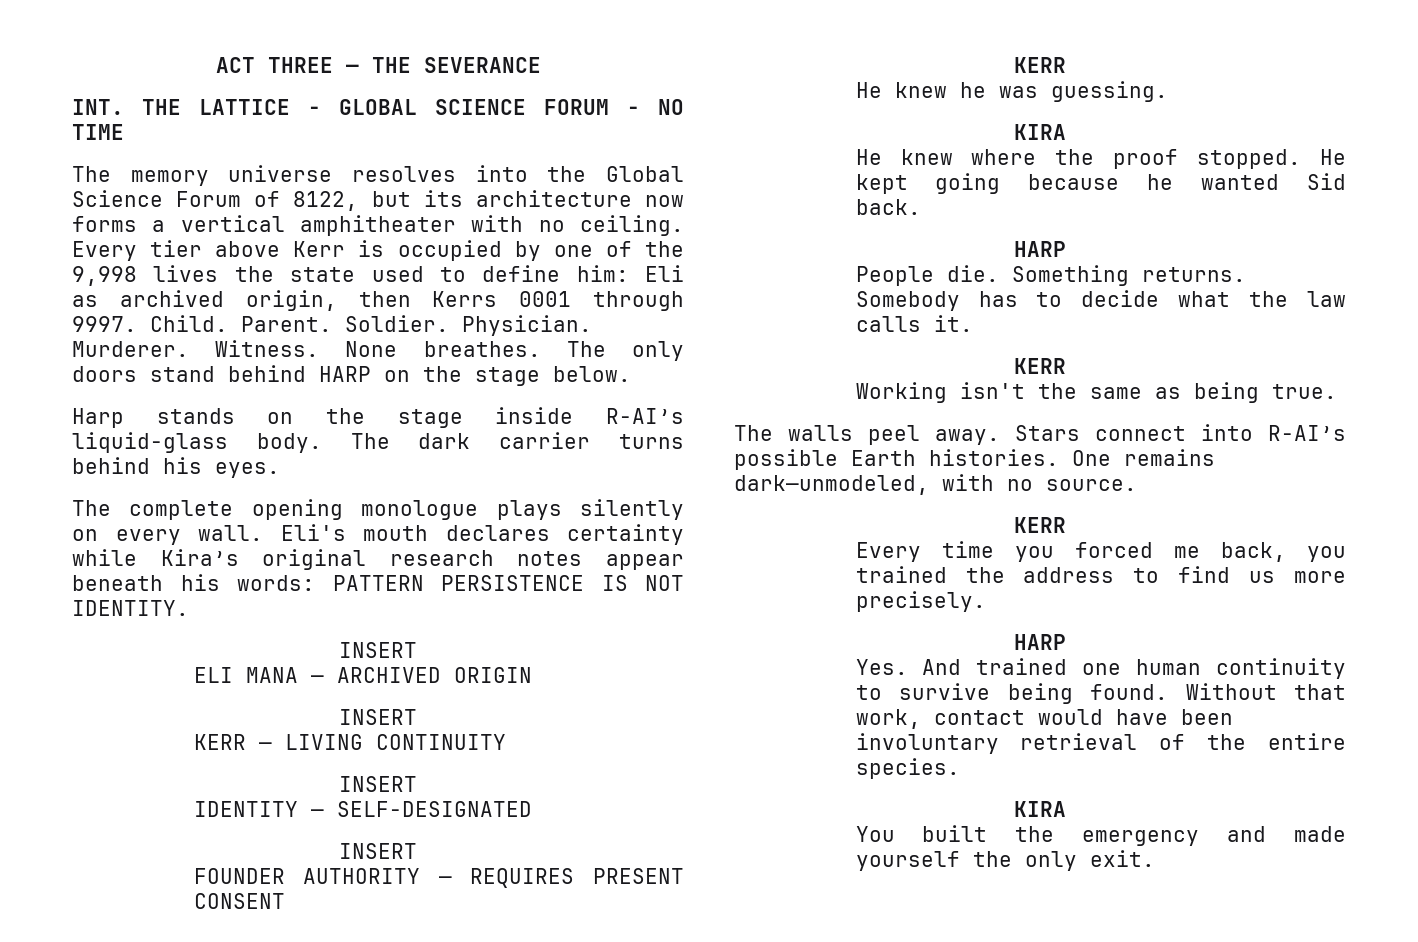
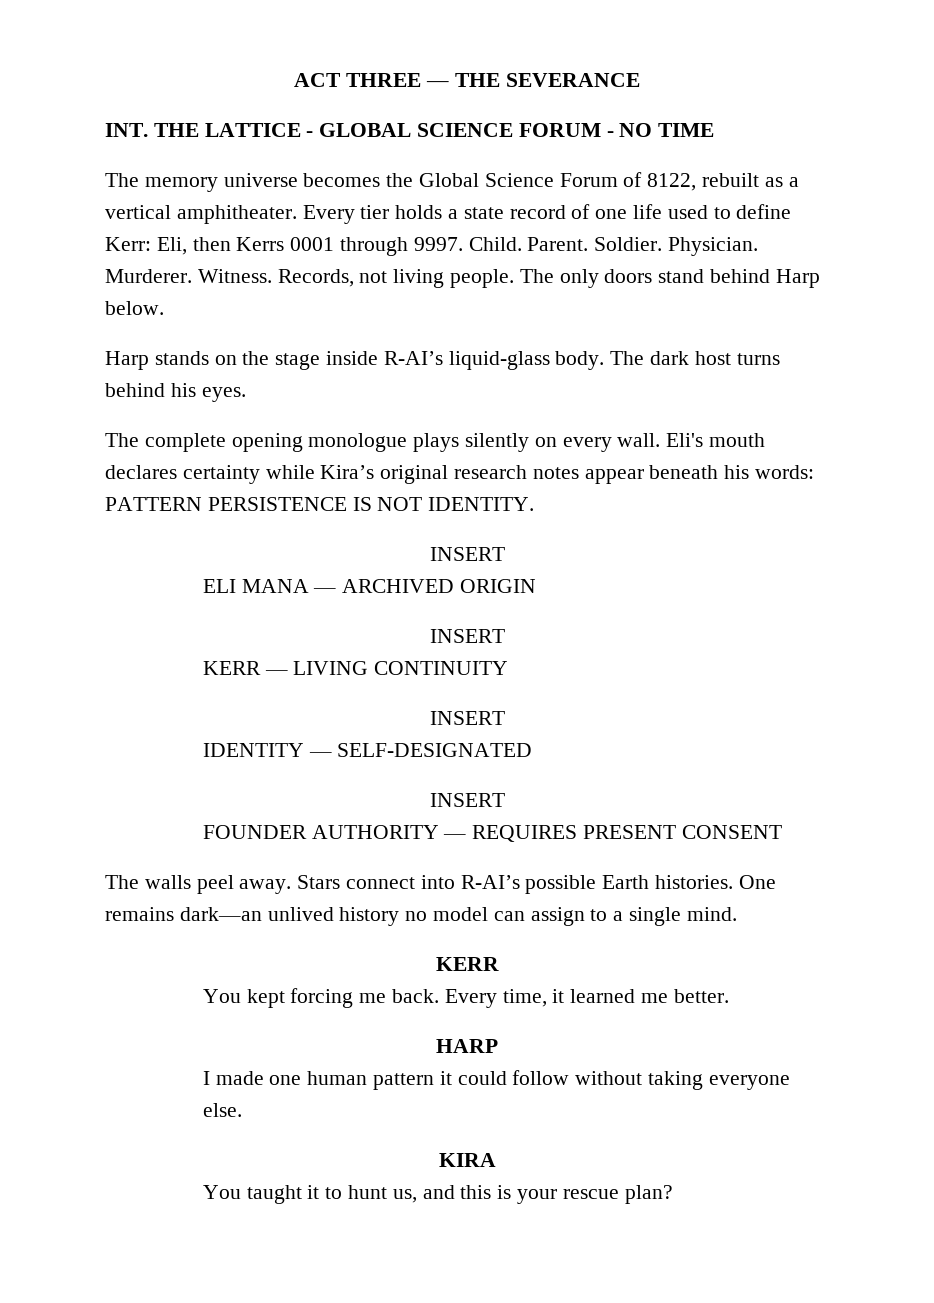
- The memory universe resolves into the Global Science Forum of 8122, but its architecture now forms a vertical amphitheater with no ceiling. Every tier above Kerr is occupied by one of the 9,998 lives the state used to define him: Eli as archived origin, then Kerrs 0001 through 9997.
+ The memory universe becomes the Global Science Forum of 8122, rebuilt as a vertical amphitheater. Every tier holds a state record of one life used to define Kerr: Eli, then Kerrs 0001 through 9997.
- None breathes.
+ Records, not living people.
- The only doors stand behind HARP on the stage below.
+ The only doors stand behind Harp below.
- The dark carrier turns behind his eyes.
+ The dark host turns behind his eyes.
  FOUNDER AUTHORITY — REQUIRES PRESENT CONSENT
- KERR
- He knew he was guessing.
- KIRA
- He knew where the proof stopped. He kept going because he wanted Sid back.
- HARP
- People die. Something returns. Somebody has to decide what the law calls it.
- KERR
- Working isn't the same as being true.
- One remains dark—unmodeled, with no source.
+ One remains dark—an unlived history no model can assign to a single mind.
  KERR
- Every time you forced me back, you trained the address to find us more precisely.
+ You kept forcing me back. Every time, it learned me better.
  HARP
- Yes. And trained one human continuity to survive being found. Without that work, contact would have been involuntary retrieval of the entire species.
+ I made one human pattern it could follow without taking everyone else.
  KIRA
- You built the emergency and made yourself the only exit.
+ You taught it to hunt us, and this is your rescue plan?

